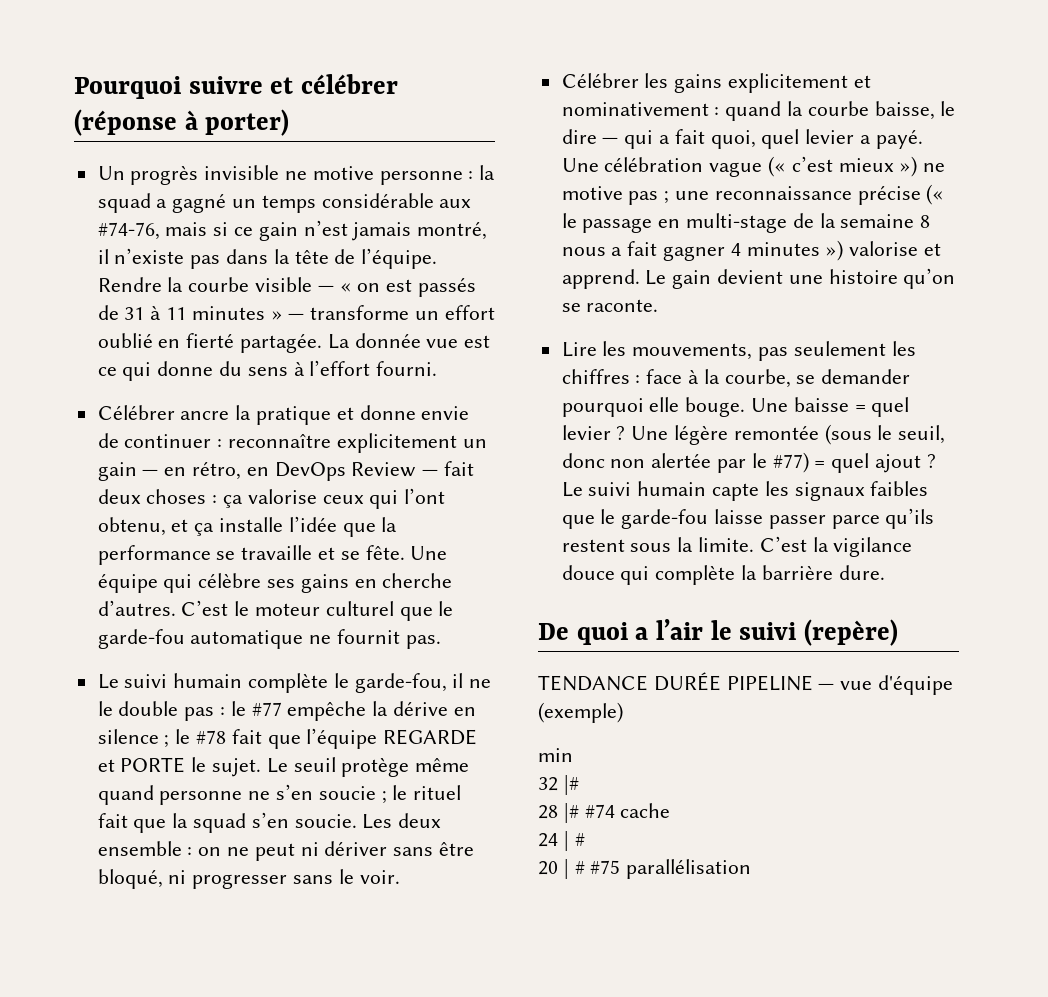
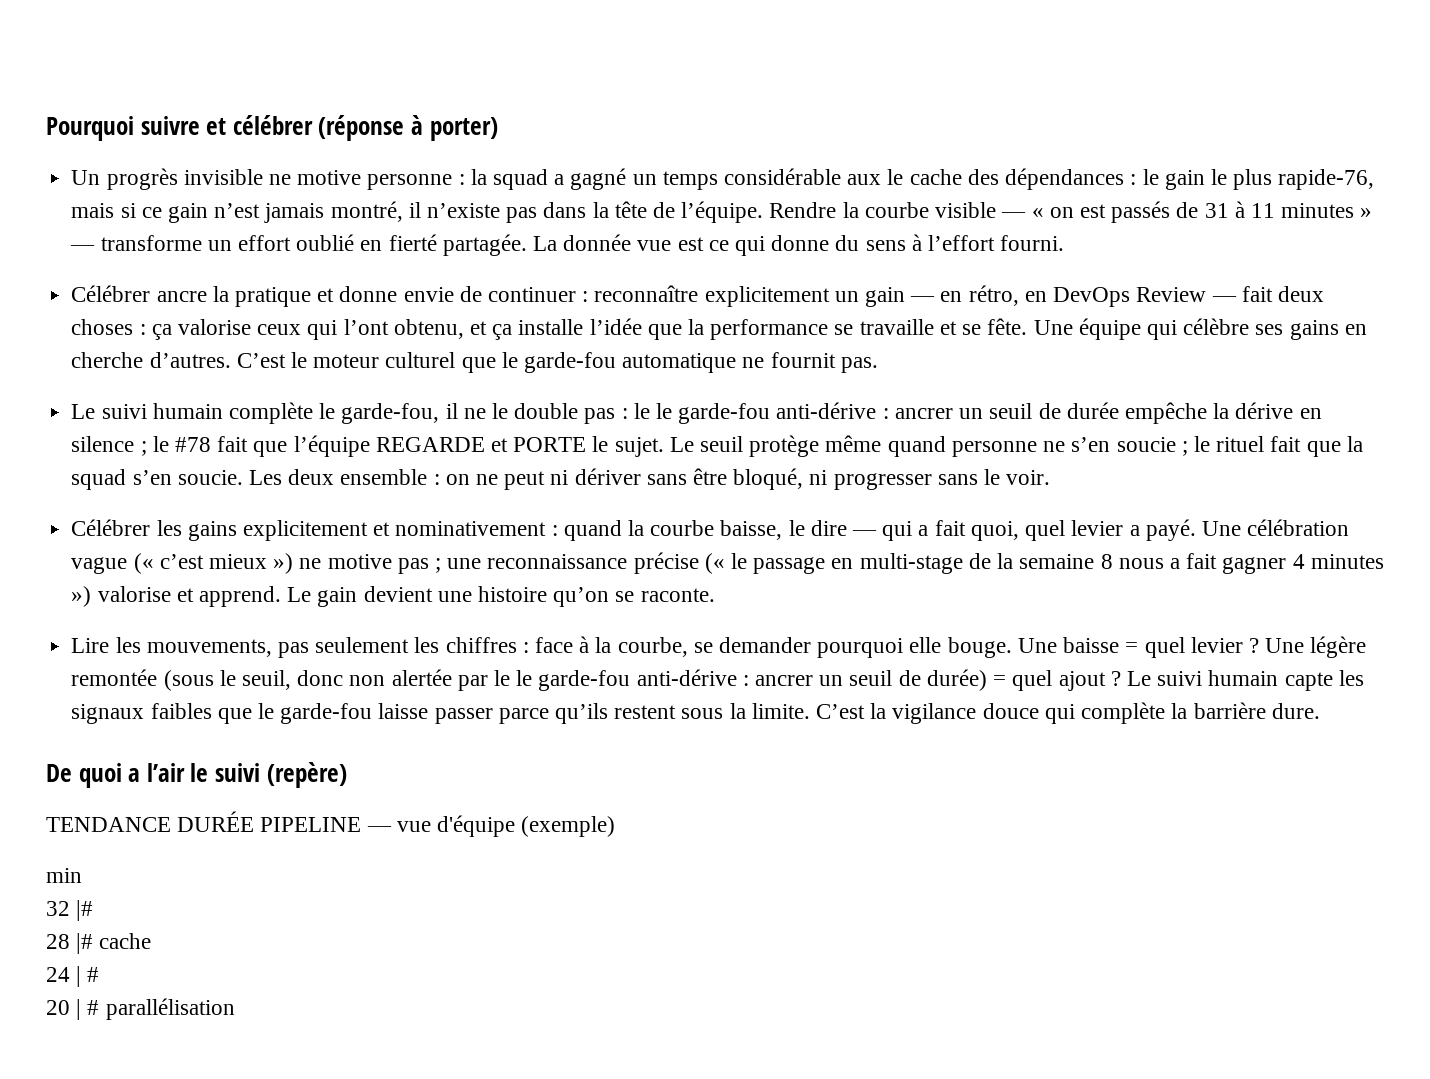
- Un progrès invisible ne motive personne : la squad a gagné un temps considérable aux #74-76, mais si ce gain n’est jamais montré, il n’existe pas dans la tête de l’équipe.
+ Un progrès invisible ne motive personne : la squad a gagné un temps considérable aux le cache des dépendances : le gain le plus rapide-76, mais si ce gain n’est jamais montré, il n’existe pas dans la tête de l’équipe.
- Le suivi humain complète le garde-fou, il ne le double pas : le #77 empêche la dérive en silence ; le #78 fait que l’équipe REGARDE et PORTE le sujet.
+ Le suivi humain complète le garde-fou, il ne le double pas : le le garde-fou anti-dérive : ancrer un seuil de durée empêche la dérive en silence ; le #78 fait que l’équipe REGARDE et PORTE le sujet.
- Une légère remontée (sous le seuil, donc non alertée par le #77) = quel ajout ?
+ Une légère remontée (sous le seuil, donc non alertée par le le garde-fou anti-dérive : ancrer un seuil de durée) = quel ajout ?
- 28 |# #74 cache
+ 28 |# cache
- 20 | # #75 parallélisation
+ 20 | # parallélisation

